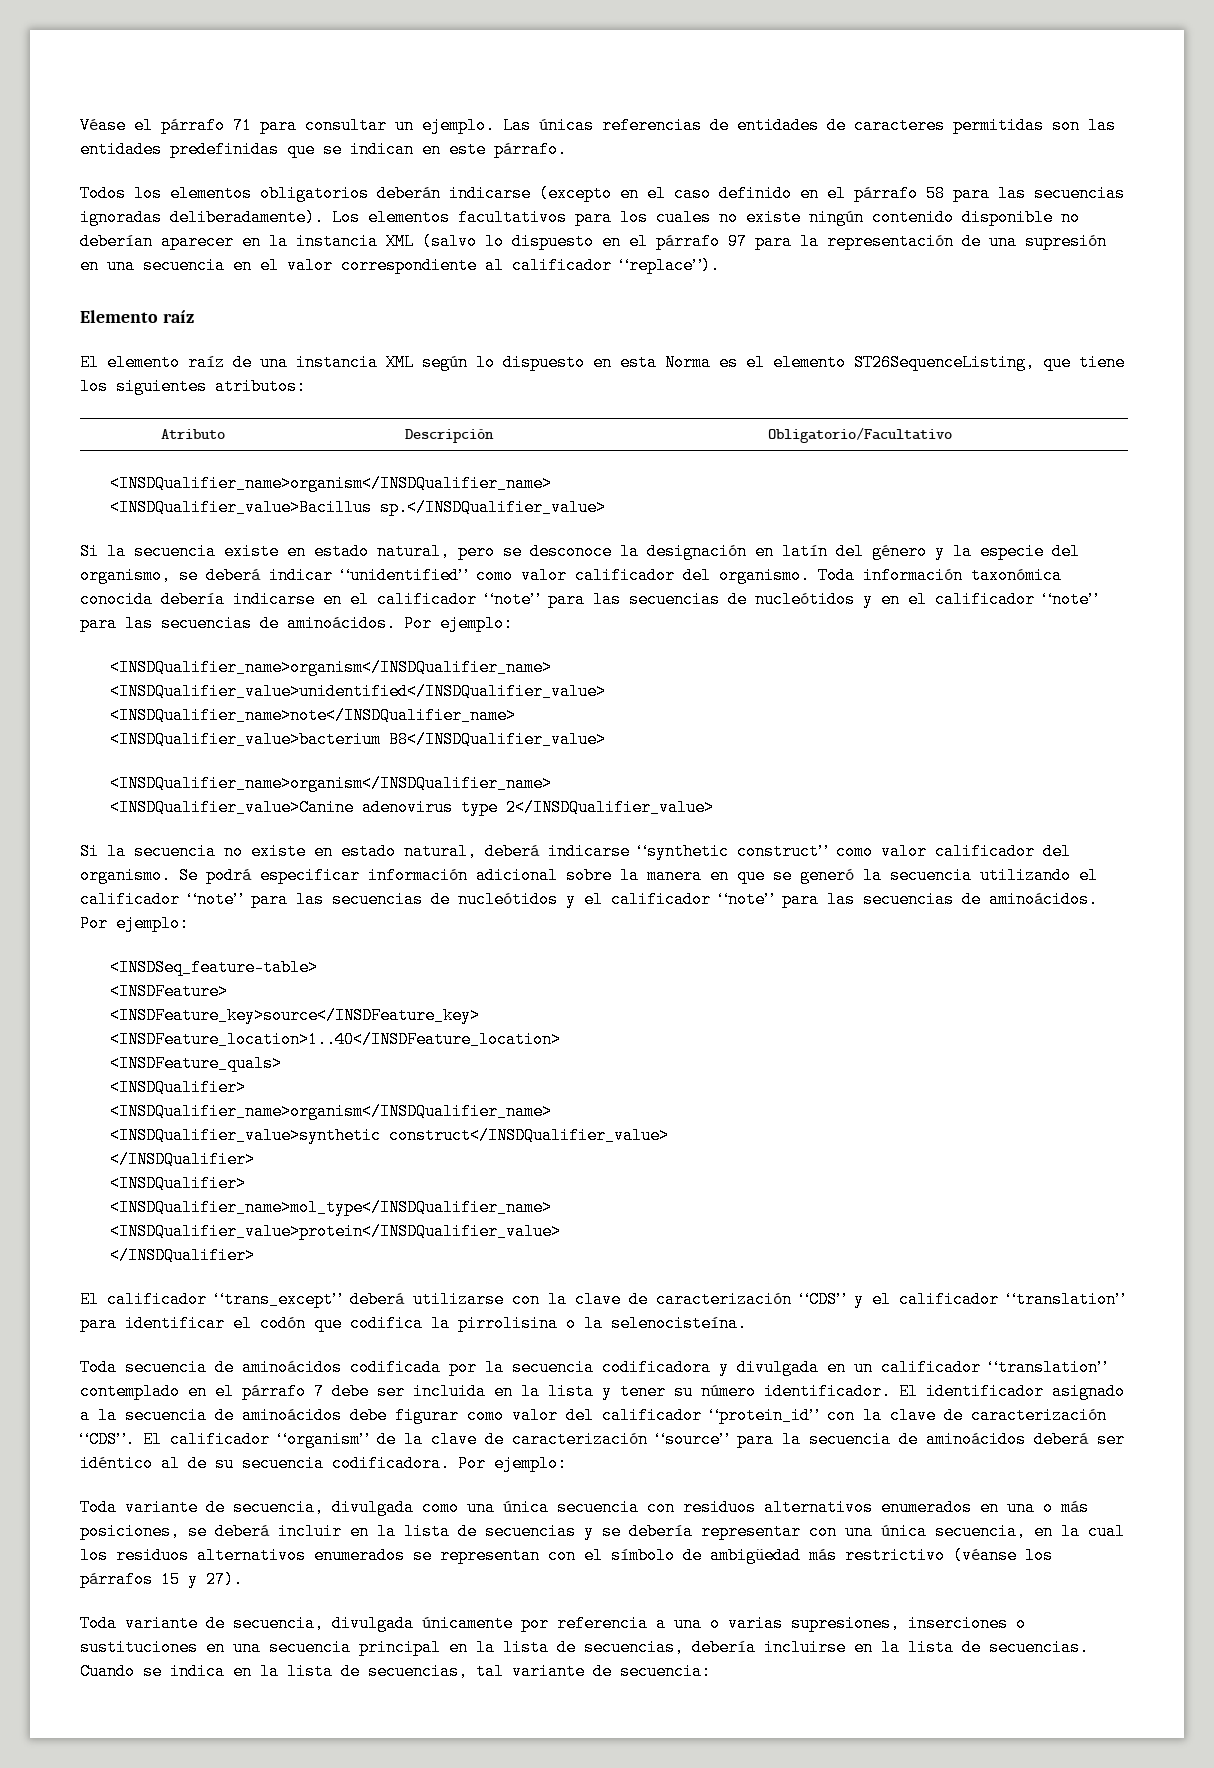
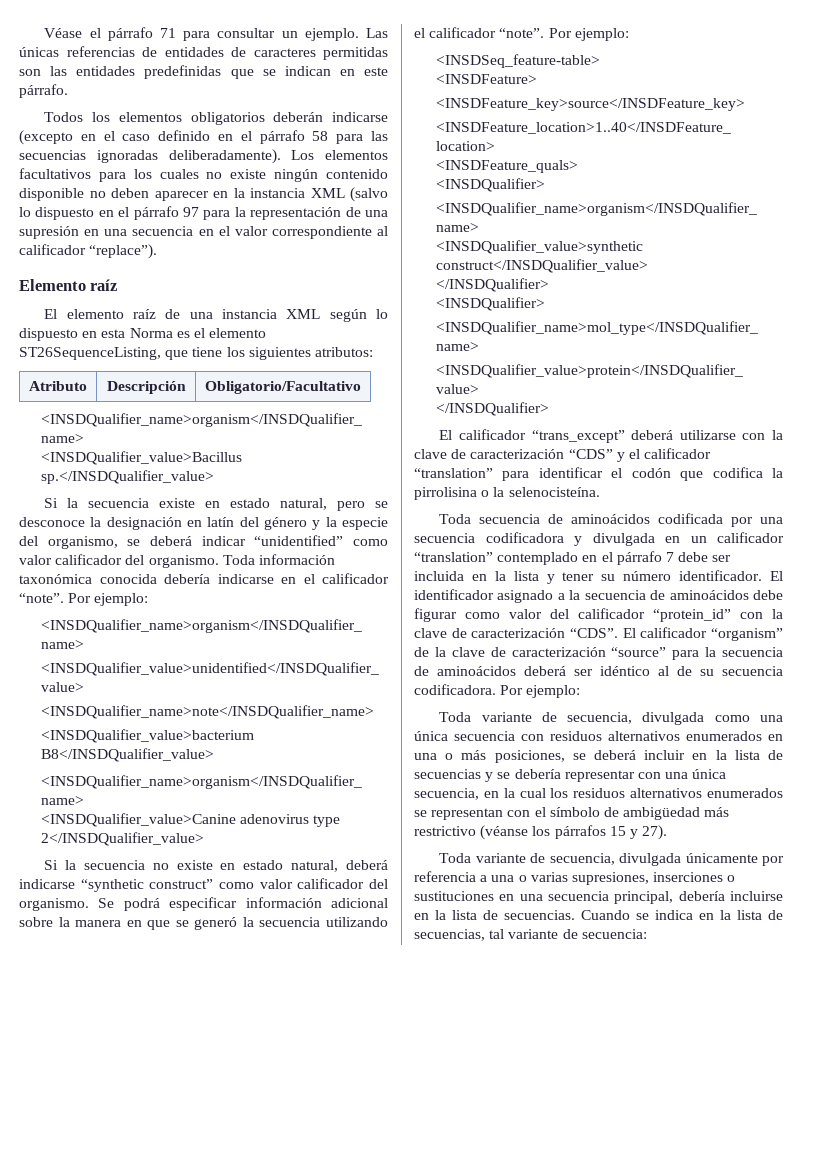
- Los elementos facultativos para los cuales no existe ningún contenido disponible no deberían aparecer en la instancia XML (salvo lo dispuesto en el párrafo 97 para la representación de una supresión en una secuencia en el valor correspondiente al calificador “replace”).
+ Los elementos facultativos para los cuales no existe ningún contenido disponible no deben aparecer en la instancia XML (salvo lo dispuesto en el párrafo 97 para la representación de una supresión en una secuencia en el valor correspondiente al calificador “replace”).
- Toda información taxonómica conocida debería indicarse en el calificador “note” para las secuencias de nucleótidos y en el calificador “note” para las secuencias de aminoácidos.
+ Toda información taxonómica conocida debería indicarse en el calificador “note”.
- Se podrá especificar información adicional sobre la manera en que se generó la secuencia utilizando el calificador “note” para las secuencias de nucleótidos y el calificador “note” para las secuencias de aminoácidos.
+ Se podrá especificar información adicional sobre la manera en que se generó la secuencia utilizando el calificador “note”.
- Toda secuencia de aminoácidos codificada por la secuencia codificadora y divulgada en un calificador “translation” contemplado en el párrafo 7 debe ser incluida en la lista y tener su número identificador.
+ Toda secuencia de aminoácidos codificada por una secuencia codificadora y divulgada en un calificador “translation” contemplado en el párrafo 7 debe ser incluida en la lista y tener su número identificador.
- Toda variante de secuencia, divulgada únicamente por referencia a una o varias supresiones, inserciones o sustituciones en una secuencia principal en la lista de secuencias, debería incluirse en la lista de secuencias.
+ Toda variante de secuencia, divulgada únicamente por referencia a una o varias supresiones, inserciones o sustituciones en una secuencia principal, debería incluirse en la lista de secuencias.

